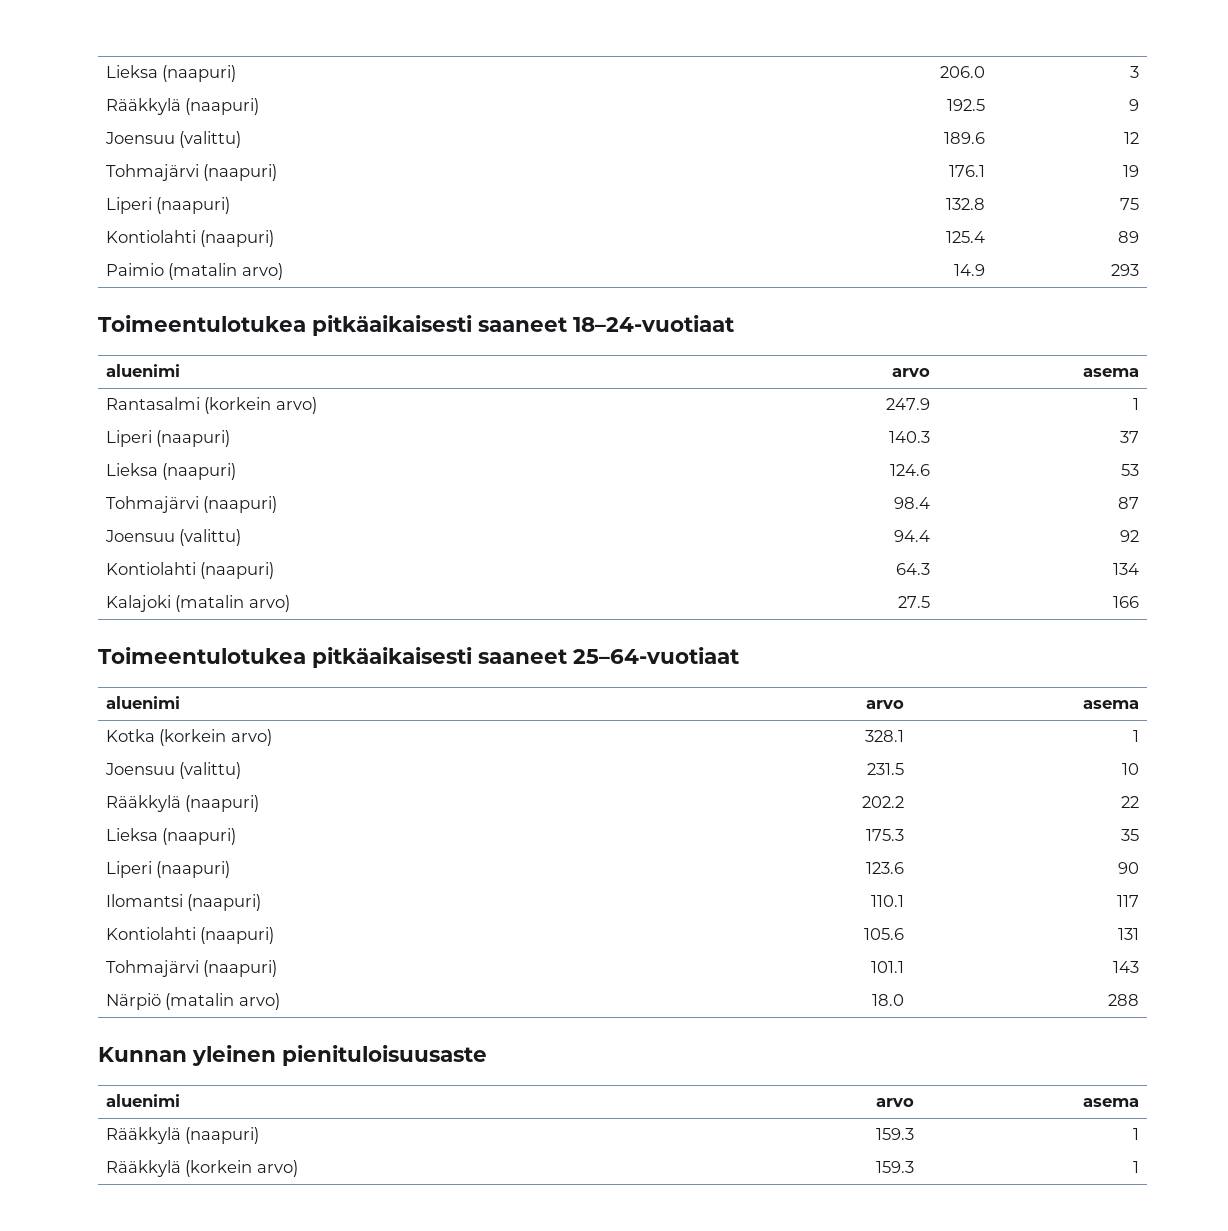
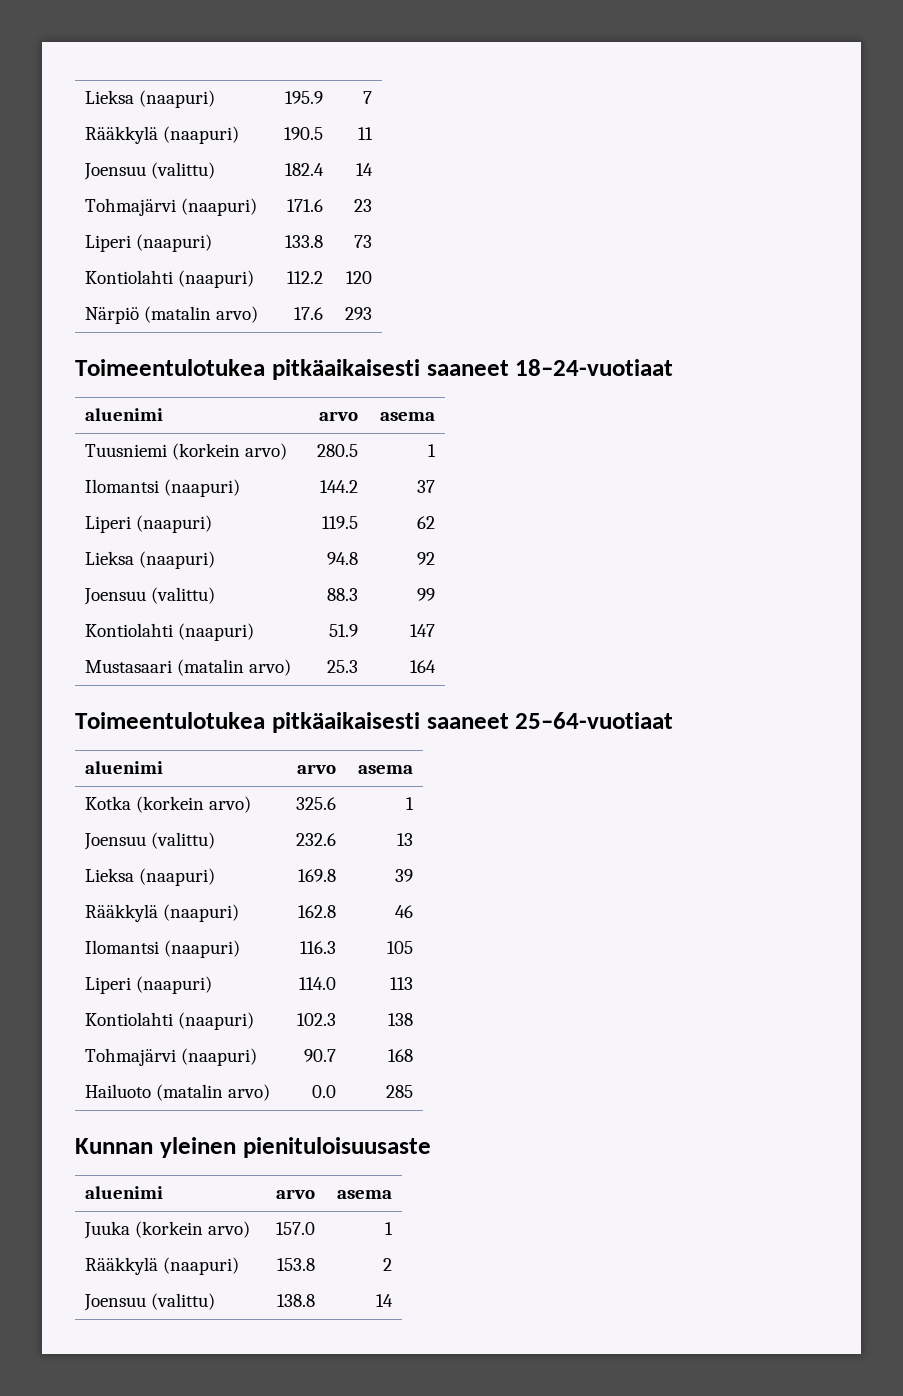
- Lieksa (naapuri) | 206.0 | 3
- Rääkkylä (naapuri) | 192.5 | 9
- Joensuu (valittu) | 189.6 | 12
- Tohmajärvi (naapuri) | 176.1 | 19
- Liperi (naapuri) | 132.8 | 75
- Kontiolahti (naapuri) | 125.4 | 89
- Paimio (matalin arvo) | 14.9 | 293
+ Lieksa (naapuri) | 195.9 | 7
+ Rääkkylä (naapuri) | 190.5 | 11
+ Joensuu (valittu) | 182.4 | 14
+ Tohmajärvi (naapuri) | 171.6 | 23
+ Liperi (naapuri) | 133.8 | 73
+ Kontiolahti (naapuri) | 112.2 | 120
+ Närpiö (matalin arvo) | 17.6 | 293
- Rantasalmi (korkein arvo) | 247.9 | 1
- Liperi (naapuri) | 140.3 | 37
- Lieksa (naapuri) | 124.6 | 53
- Tohmajärvi (naapuri) | 98.4 | 87
- Joensuu (valittu) | 94.4 | 92
- Kontiolahti (naapuri) | 64.3 | 134
- Kalajoki (matalin arvo) | 27.5 | 166
+ Tuusniemi (korkein arvo) | 280.5 | 1
+ Ilomantsi (naapuri) | 144.2 | 37
+ Liperi (naapuri) | 119.5 | 62
+ Lieksa (naapuri) | 94.8 | 92
+ Joensuu (valittu) | 88.3 | 99
+ Kontiolahti (naapuri) | 51.9 | 147
+ Mustasaari (matalin arvo) | 25.3 | 164
- Kotka (korkein arvo) | 328.1 | 1
+ Kotka (korkein arvo) | 325.6 | 1
- Joensuu (valittu) | 231.5 | 10
- Rääkkylä (naapuri) | 202.2 | 22
- Lieksa (naapuri) | 175.3 | 35
- Liperi (naapuri) | 123.6 | 90
- Ilomantsi (naapuri) | 110.1 | 117
- Kontiolahti (naapuri) | 105.6 | 131
- Tohmajärvi (naapuri) | 101.1 | 143
- Närpiö (matalin arvo) | 18.0 | 288
+ Joensuu (valittu) | 232.6 | 13
+ Lieksa (naapuri) | 169.8 | 39
+ Rääkkylä (naapuri) | 162.8 | 46
+ Ilomantsi (naapuri) | 116.3 | 105
+ Liperi (naapuri) | 114.0 | 113
+ Kontiolahti (naapuri) | 102.3 | 138
+ Tohmajärvi (naapuri) | 90.7 | 168
+ Hailuoto (matalin arvo) | 0.0 | 285
- Rääkkylä (naapuri) | 159.3 | 1
- Rääkkylä (korkein arvo) | 159.3 | 1
+ Juuka (korkein arvo) | 157.0 | 1
+ Rääkkylä (naapuri) | 153.8 | 2
+ Joensuu (valittu) | 138.8 | 14

